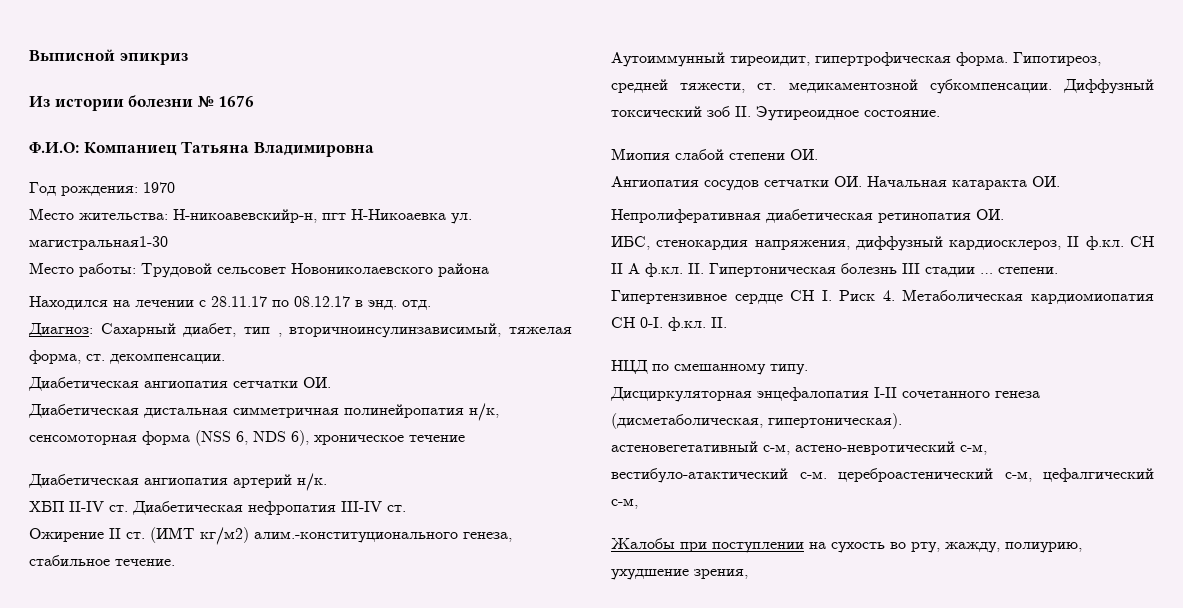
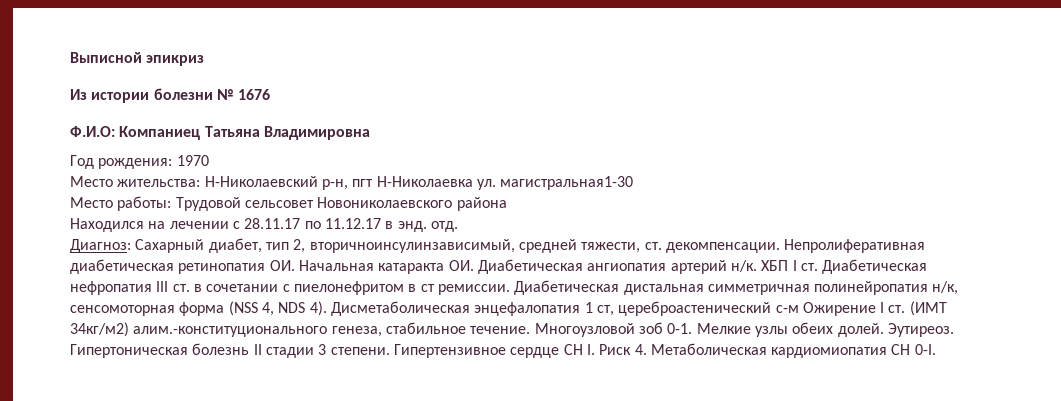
- Место жительства: Н-никоавевскийр-н, пгт Н-Никоаевка ул. магистральная1-30
+ Место жительства: Н-Николаевский р-н, пгт Н-Николаевка ул. магистральная1-30
- Находился на лечении с 28.11.17 по 08.12.17 в энд. отд.
+ Находился на лечении с 28.11.17 по 11.12.17 в энд. отд.
- Диагноз: Сахарный диабет, тип , вторичноинсулинзависимый, тяжелая форма, ст. декомпенсации.
- Диабетическая ангиопатия сетчатки ОИ.
- Диабетическая дистальная симметричная полинейропатия н/к, сенсомоторная форма (NSS 6, NDS 6), хроническое течение
- Диабетическая ангиопатия артерий н/к.
- ХБП II-IV ст. Диабетическая нефропатия III-IV ст.
- Ожирение II ст. (ИМТ кг/м2) алим.-конституционального генеза, стабильное течение.
- Аутоиммунный тиреоидит, гипертрофическая форма. Гипотиреоз, средней тяжести, ст. медикаментозной субкомпенсации. Диффузный токсический зоб II. Эутиреоидное состояние.
- Миопия слабой степени ОИ.
- Ангиопатия сосудов сетчатки ОИ. Начальная катаракта ОИ.
- Непролиферативная диабетическая ретинопатия ОИ.
- ИБС, стенокардия напряжения, диффузный кардиосклероз, II ф.кл. СН II А ф.кл. II. Гипертоническая болезнь III стадии … степени.
+ Диагноз: Сахарный диабет, тип 2, вторичноинсулинзависимый, средней тяжести, ст. декомпенсации. Непролиферативная диабетическая ретинопатия ОИ. Начальная катаракта ОИ. Диабетическая ангиопатия артерий н/к. ХБП I ст. Диабетическая нефропатия III ст. в сочетании с пиелонефритом в ст ремиссии. Диабетическая дистальная симметричная полинейропатия н/к, сенсомоторная форма (NSS 4, NDS 4). Дисметаболическая энцефалопатия 1 ст, цереброастенический с-м Ожирение I ст. (ИМТ 34кг/м2) алим.-конституционального генеза, стабильное течение. Многоузловой зоб 0-1. Мелкие узлы обеих долей. Эутиреоз. Гипертоническая болезнь II стадии 3 степени.
- Гипертензивное сердце СН I. Риск 4. Метаболическая кардиомиопатия СН 0-I. ф.кл. II.
- НЦД по смешанному типу.
- Дисциркуляторная энцефалопатия I-II сочетанного генеза (дисметаболическая, гипертоническая).
- астеновегетативный с-м, астено-невротический с-м, вестибуло-атактический с-м. цереброастенический с-м, цефалгический с-м,
- Жалобы при поступлении на сухость во рту, жажду, полиурию, ухудшение зрения,
+ Гипертензивное сердце СН I. Риск 4. Метаболическая кардиомиопатия СН 0-I.

